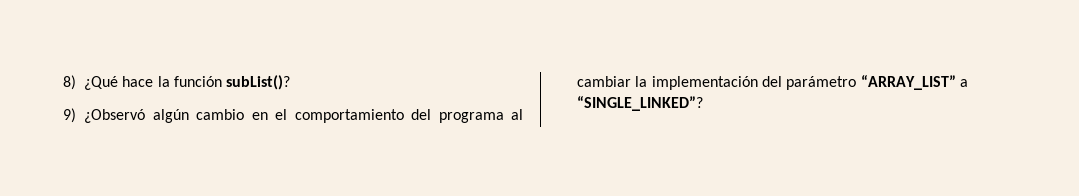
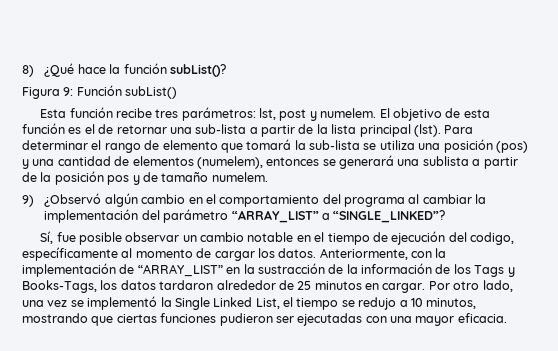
+ Figura 9: Función subList()
+ Esta función recibe tres parámetros: lst, post y numelem. El objetivo de esta función es el de retornar una sub-lista a partir de la lista principal (lst). Para determinar el rango de elemento que tomará la sub-lista se utiliza una posición (pos) y una cantidad de elementos (numelem), entonces se generará una sublista a partir de la posición pos y de tamaño numelem.
+ Sí, fue posible observar un cambio notable en el tiempo de ejecución del codigo, específicamente al momento de cargar los datos. Anteriormente, con la implementación de “ARRAY_LIST” en la sustracción de la información de los Tags y Books-Tags, los datos tardaron alrededor de 25 minutos en cargar. Por otro lado, una vez se implementó la Single Linked List, el tiempo se redujo a 10 minutos, mostrando que ciertas funciones pudieron ser ejecutadas con una mayor eficacia.

